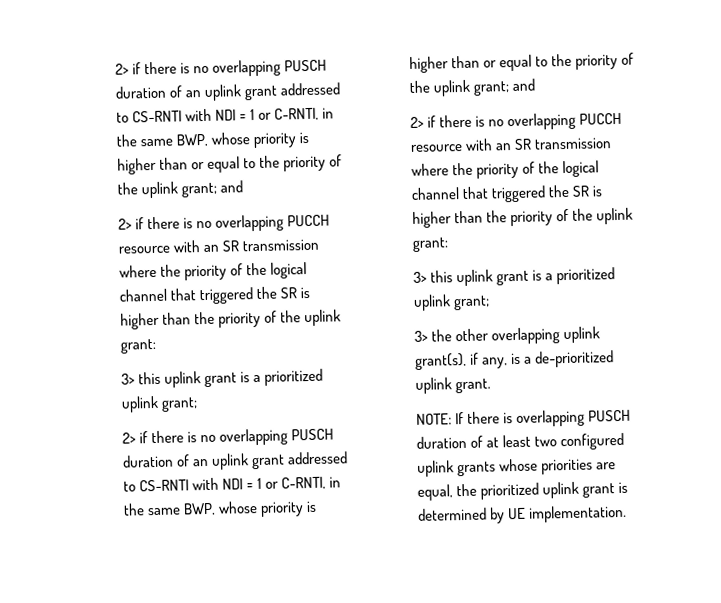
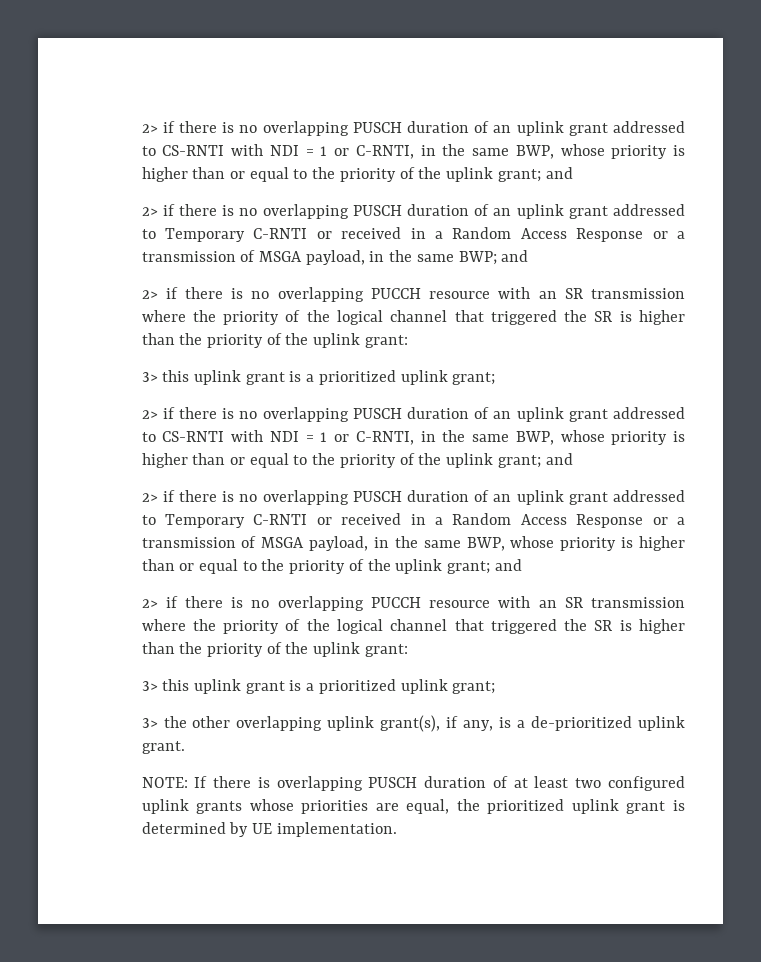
+ 2> if there is no overlapping PUSCH duration of an uplink grant addressed to Temporary C-RNTI or received in a Random Access Response or a transmission of MSGA payload, in the same BWP; and
+ 2> if there is no overlapping PUSCH duration of an uplink grant addressed to Temporary C-RNTI or received in a Random Access Response or a transmission of MSGA payload, in the same BWP, whose priority is higher than or equal to the priority of the uplink grant; and

